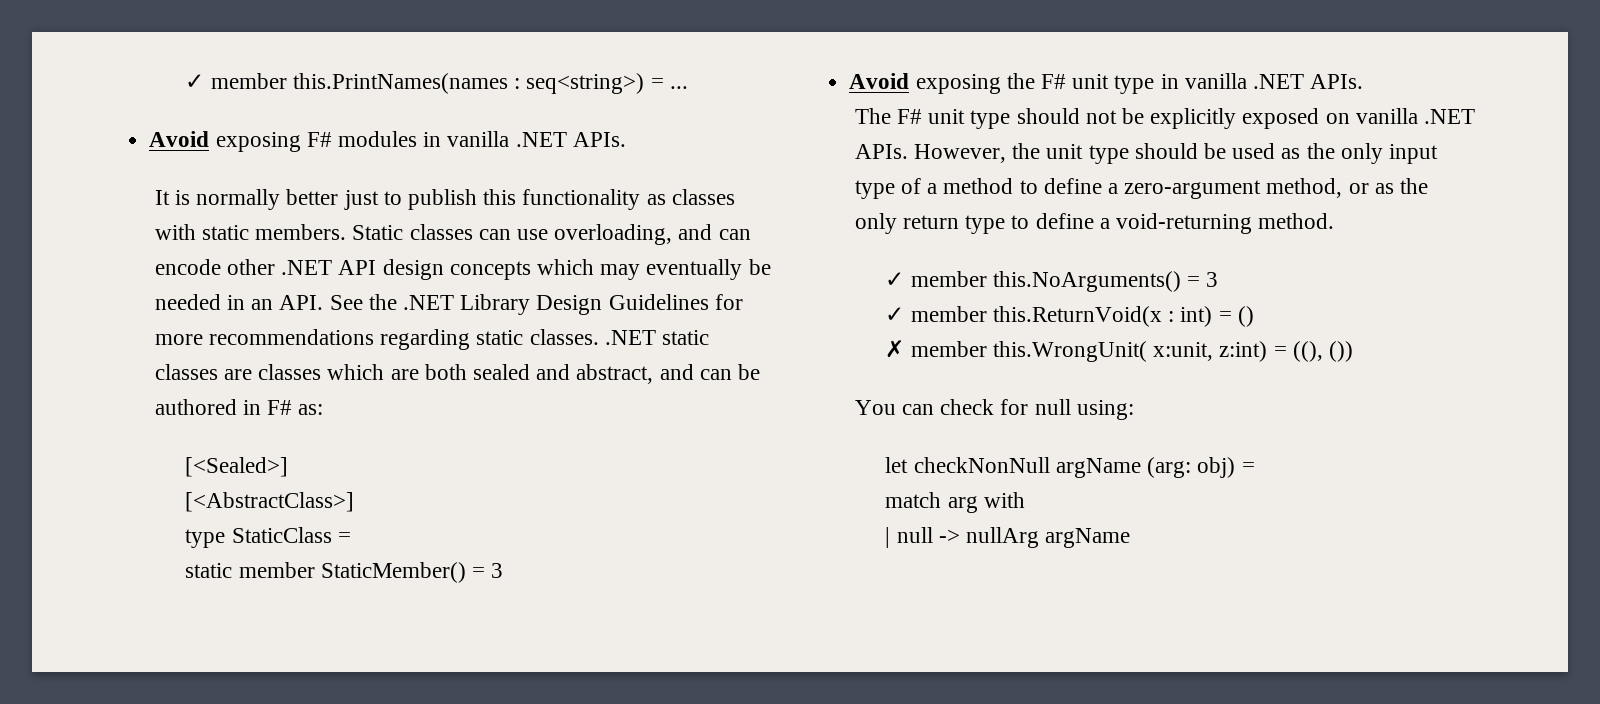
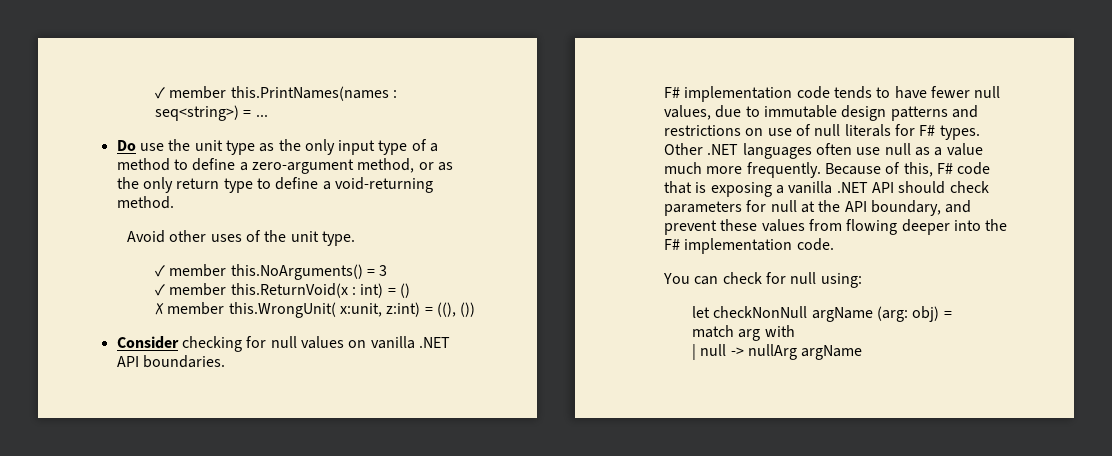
- Avoid exposing F# modules in vanilla .NET APIs.
- It is normally better just to publish this functionality as classes with static members. Static classes can use overloading, and can encode other .NET API design concepts which may eventually be needed in an API. See the .NET Library Design Guidelines for more recommendations regarding static classes. .NET static classes are classes which are both sealed and abstract, and can be authored in F# as:
- [<Sealed>]
- [<AbstractClass>]
- type StaticClass =
- static member StaticMember() = 3
- Avoid exposing the F# unit type in vanilla .NET APIs.
- The F# unit type should not be explicitly exposed on vanilla .NET APIs. However, the unit type should be used as the only input type of a method to define a zero-argument method, or as the only return type to define a void-returning method.
+ Do use the unit type as the only input type of a method to define a zero-argument method, or as the only return type to define a void-returning method.
+ Avoid other uses of the unit type.
+ Consider checking for null values on vanilla .NET API boundaries.
+ F# implementation code tends to have fewer null values, due to immutable design patterns and restrictions on use of null literals for F# types. Other .NET languages often use null as a value much more frequently. Because of this, F# code that is exposing a vanilla .NET API should check parameters for null at the API boundary, and prevent these values from flowing deeper into the F# implementation code.

